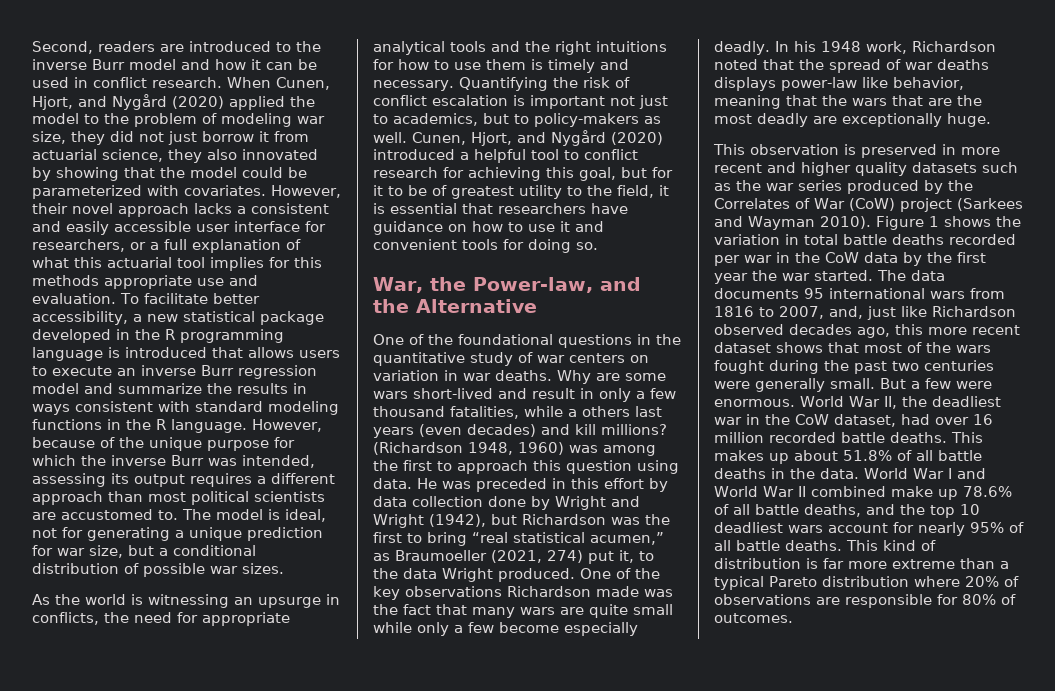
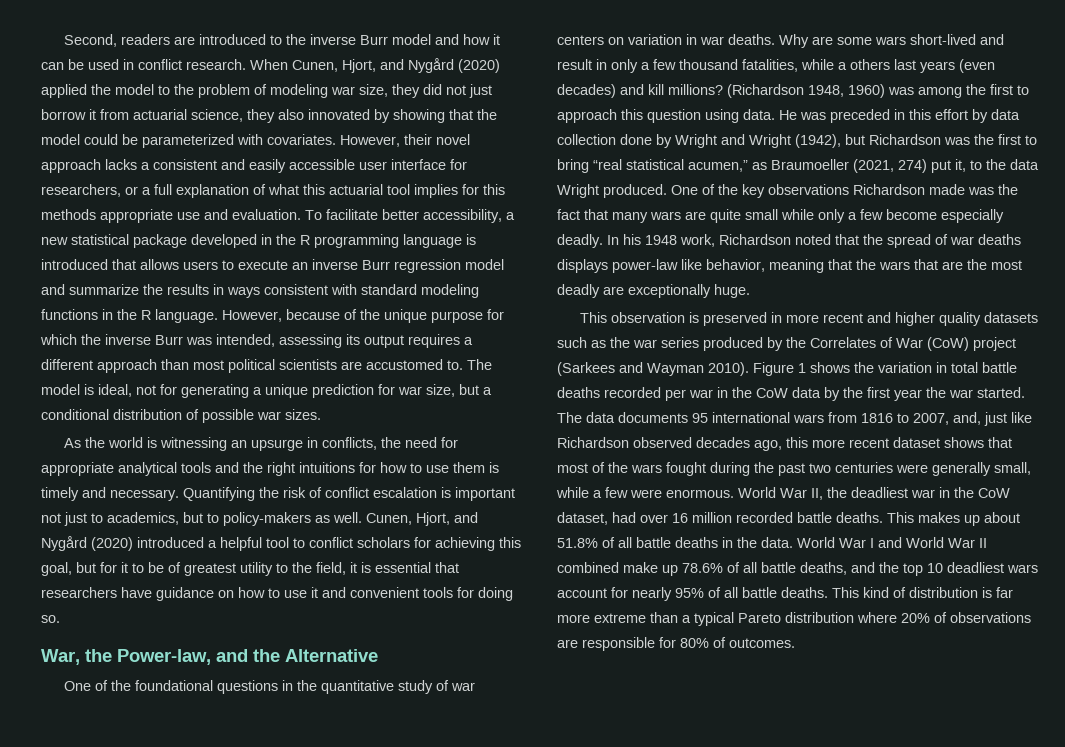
- Cunen, Hjort, and Nygård (2020) introduced a helpful tool to conflict research for achieving this goal, but for it to be of greatest utility to the field, it is essential that researchers have guidance on how to use it and convenient tools for doing so.
+ Cunen, Hjort, and Nygård (2020) introduced a helpful tool to conflict scholars for achieving this goal, but for it to be of greatest utility to the field, it is essential that researchers have guidance on how to use it and convenient tools for doing so.
- The data documents 95 international wars from 1816 to 2007, and, just like Richardson observed decades ago, this more recent dataset shows that most of the wars fought during the past two centuries were generally small. But a few were enormous.
+ The data documents 95 international wars from 1816 to 2007, and, just like Richardson observed decades ago, this more recent dataset shows that most of the wars fought during the past two centuries were generally small, while a few were enormous.

